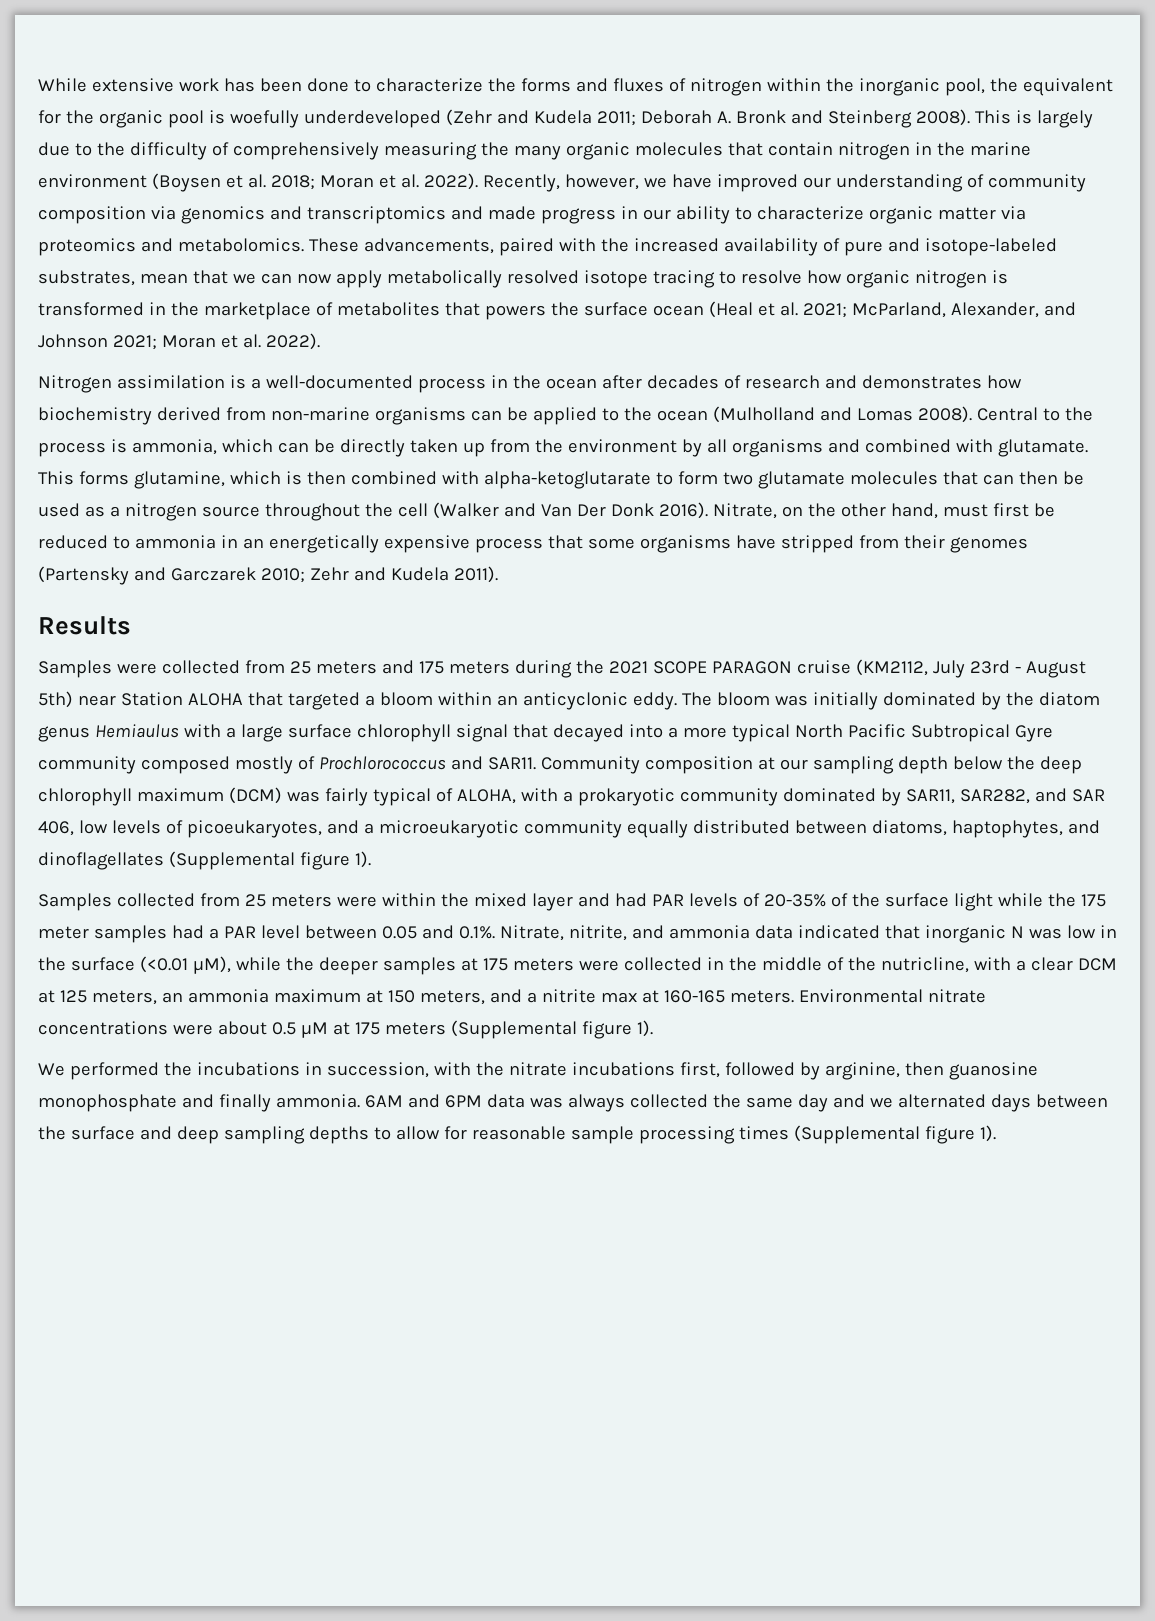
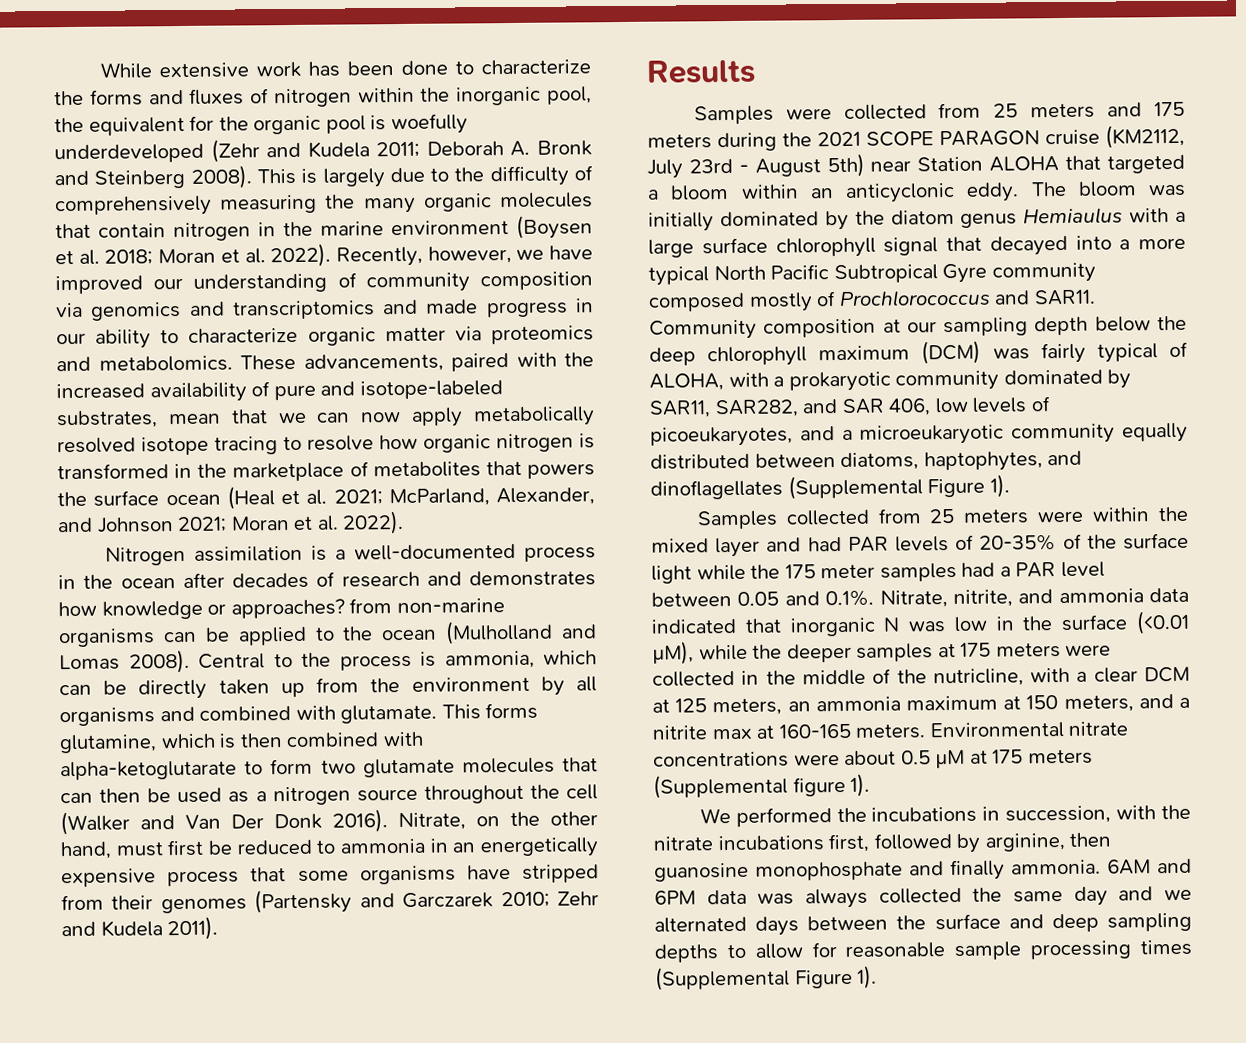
- Nitrogen assimilation is a well-documented process in the ocean after decades of research and demonstrates how biochemistry derived from non-marine organisms can be applied to the ocean (Mulholland and Lomas 2008).
+ Nitrogen assimilation is a well-documented process in the ocean after decades of research and demonstrates how knowledge or approaches? from non-marine organisms can be applied to the ocean (Mulholland and Lomas 2008).
- Community composition at our sampling depth below the deep chlorophyll maximum (DCM) was fairly typical of ALOHA, with a prokaryotic community dominated by SAR11, SAR282, and SAR 406, low levels of picoeukaryotes, and a microeukaryotic community equally distributed between diatoms, haptophytes, and dinoflagellates (Supplemental figure 1).
+ Community composition at our sampling depth below the deep chlorophyll maximum (DCM) was fairly typical of ALOHA, with a prokaryotic community dominated by SAR11, SAR282, and SAR 406, low levels of picoeukaryotes, and a microeukaryotic community equally distributed between diatoms, haptophytes, and dinoflagellates (Supplemental Figure 1).
- 6AM and 6PM data was always collected the same day and we alternated days between the surface and deep sampling depths to allow for reasonable sample processing times (Supplemental figure 1).
+ 6AM and 6PM data was always collected the same day and we alternated days between the surface and deep sampling depths to allow for reasonable sample processing times (Supplemental Figure 1).

